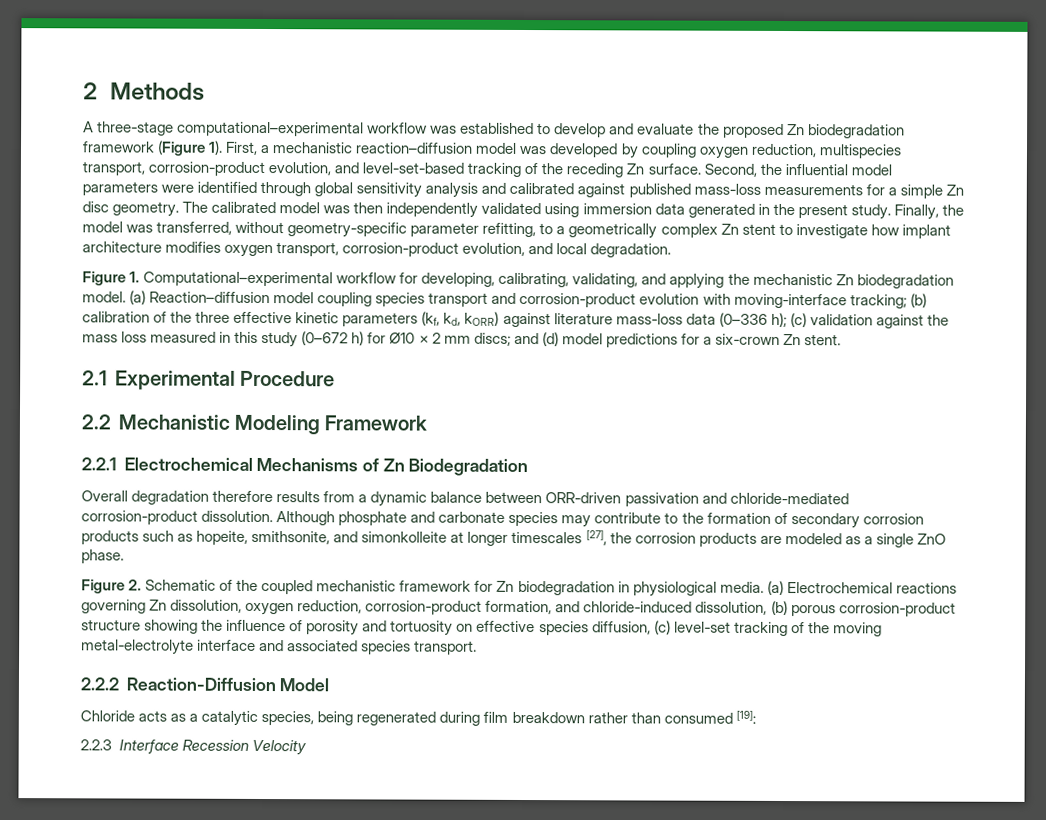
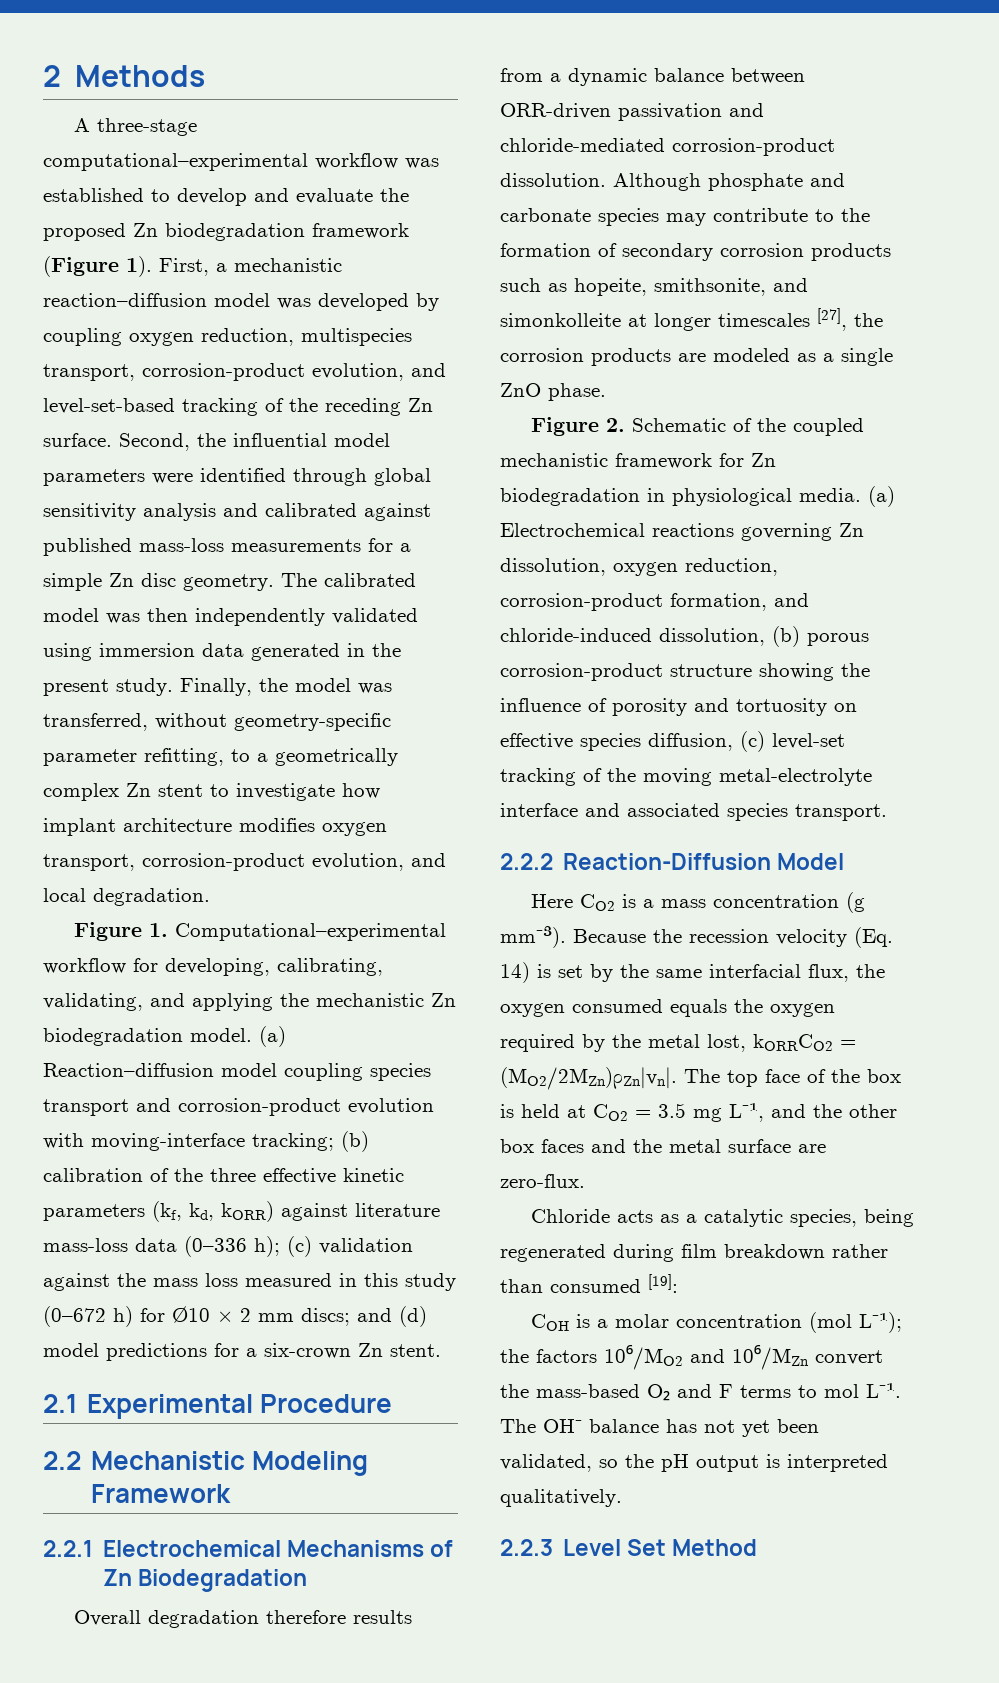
+ Here CO2 is a mass concentration (g mm⁻³). Because the recession velocity (Eq. 14) is set by the same interfacial flux, the oxygen consumed equals the oxygen required by the metal lost, kORRCO2 = (MO2/2MZn)ρZn|vn|. The top face of the box is held at CO2 = 3.5 mg L⁻¹, and the other box faces and the metal surface are zero-flux.
- 2.2.3 Interface Recession Velocity
+ COH is a molar concentration (mol L⁻¹); the factors 10⁶/MO2 and 10⁶/MZn convert the mass-based O₂ and F terms to mol L⁻¹. The OH⁻ balance has not yet been validated, so the pH output is interpreted qualitatively.
+ 2.2.3 Level Set Method

